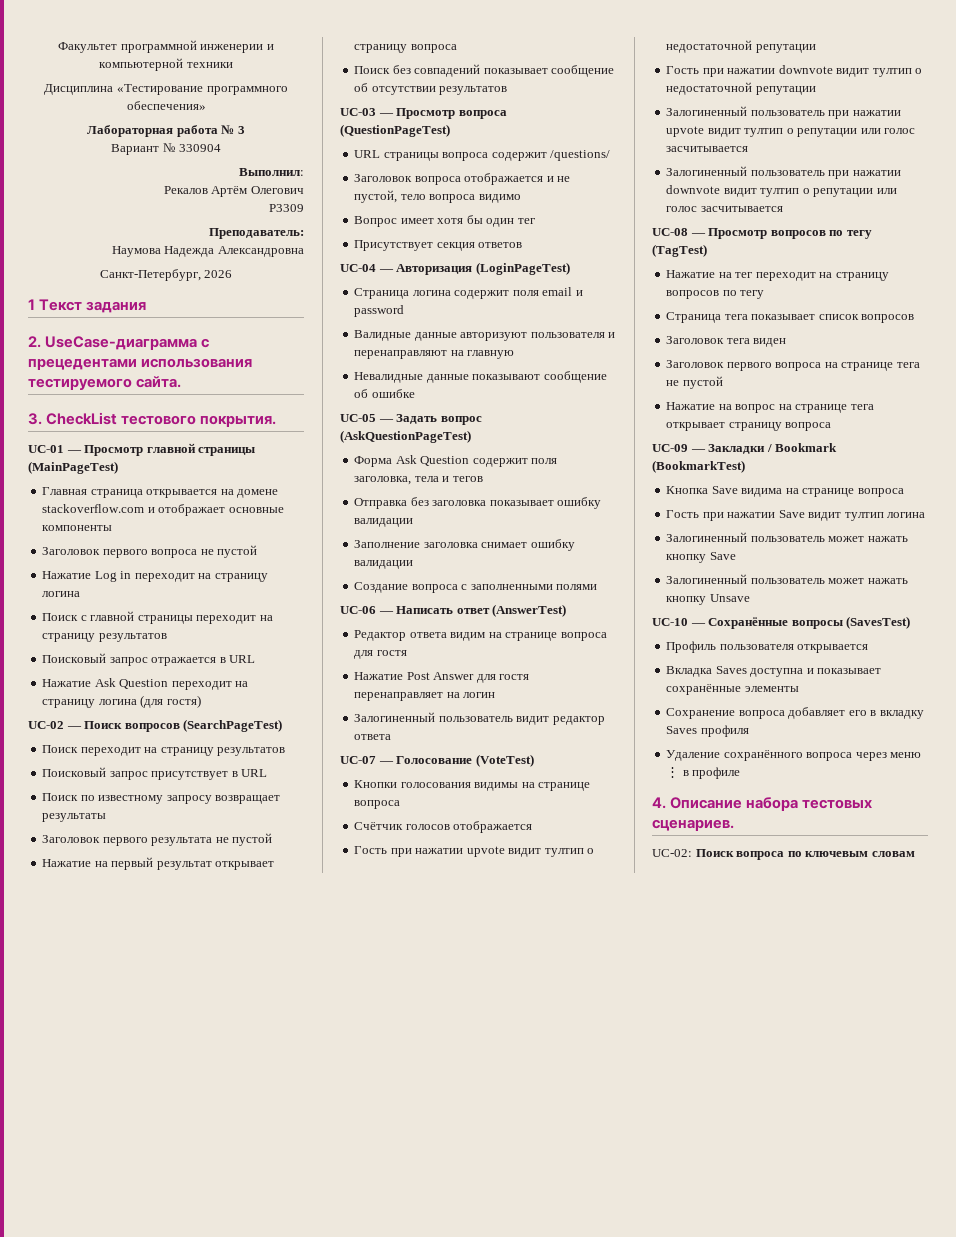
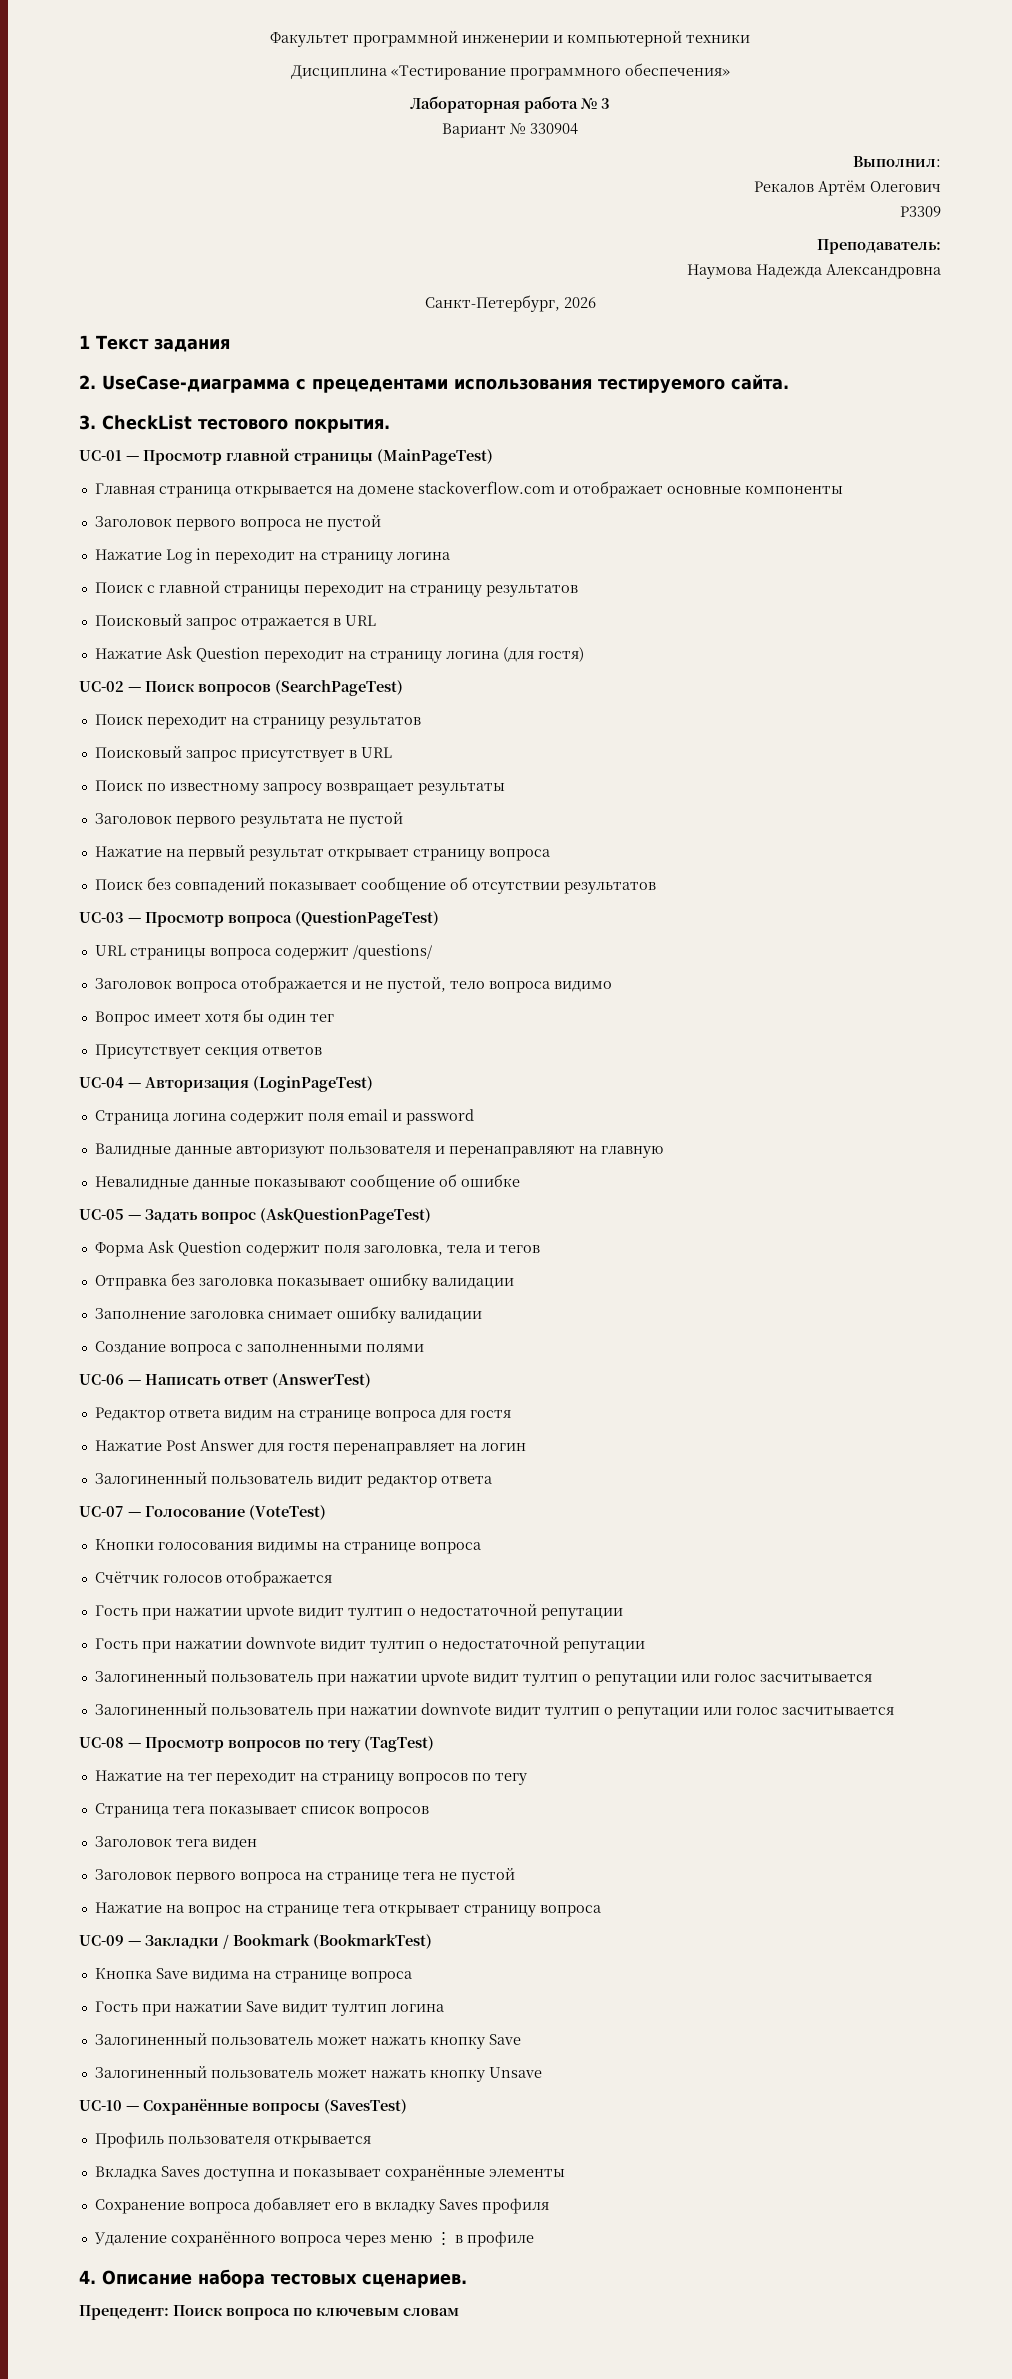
- UC-02: Поиск вопроса по ключевым словам
+ Прецедент: Поиск вопроса по ключевым словам

